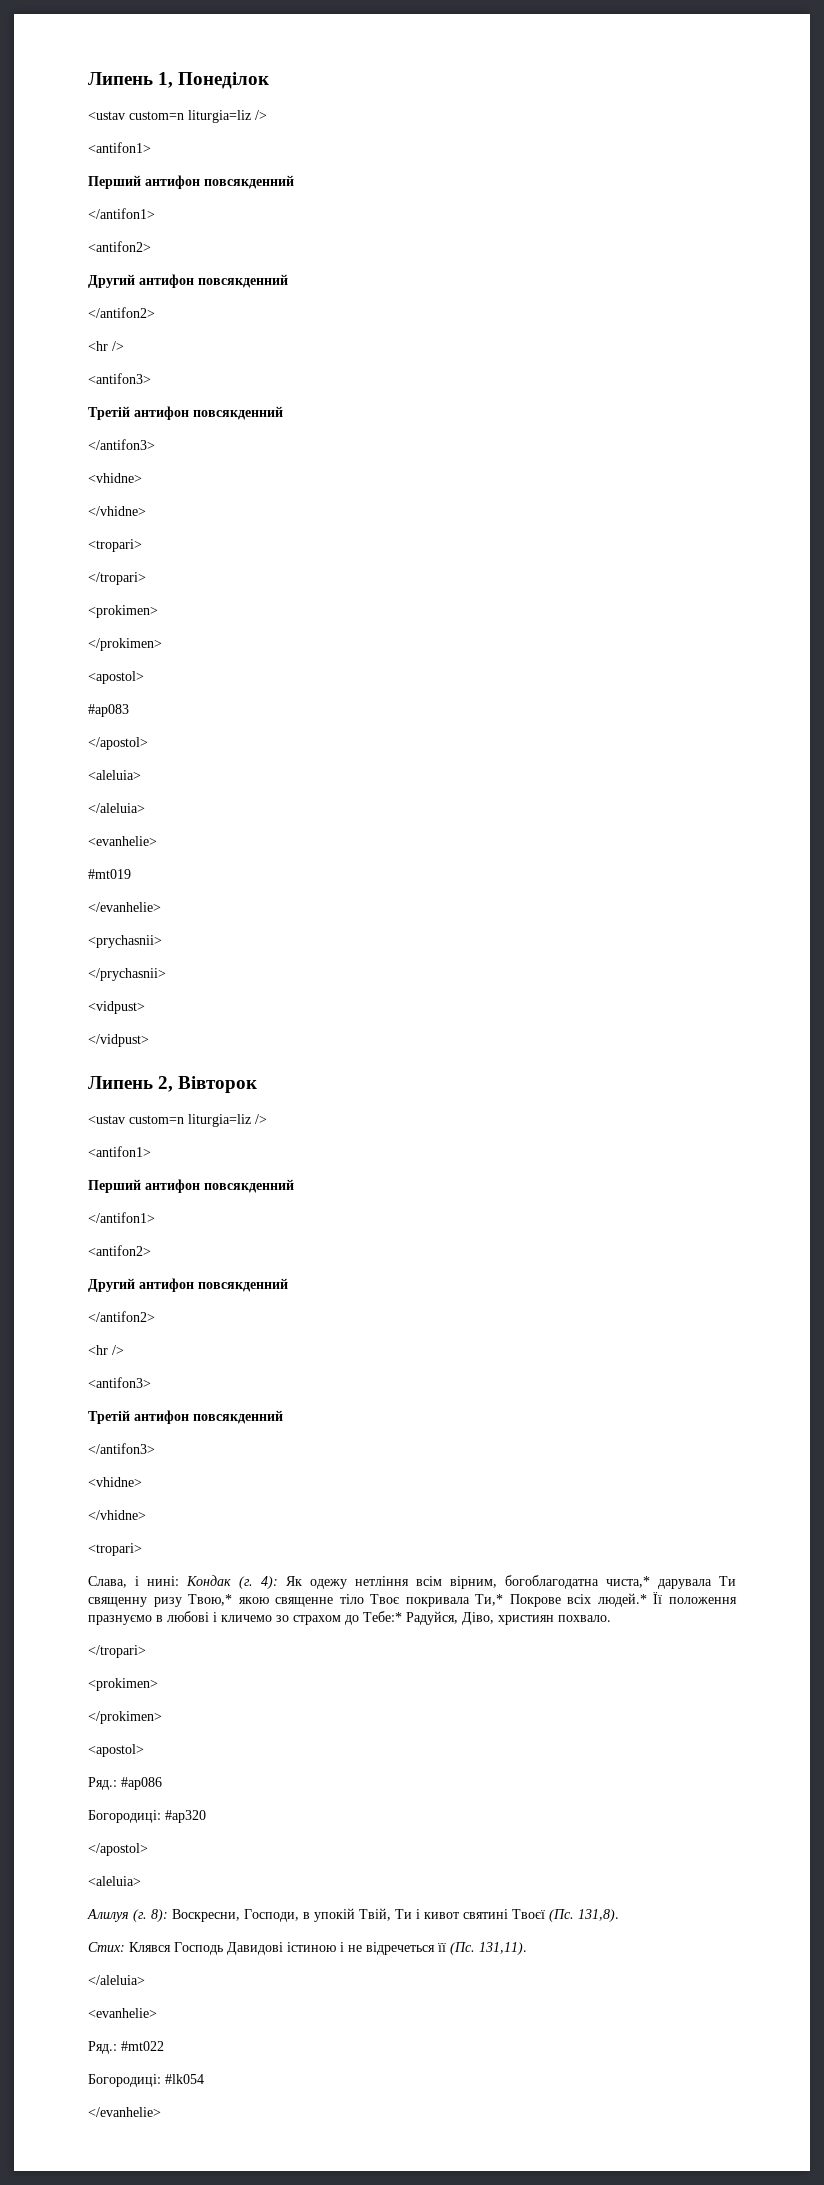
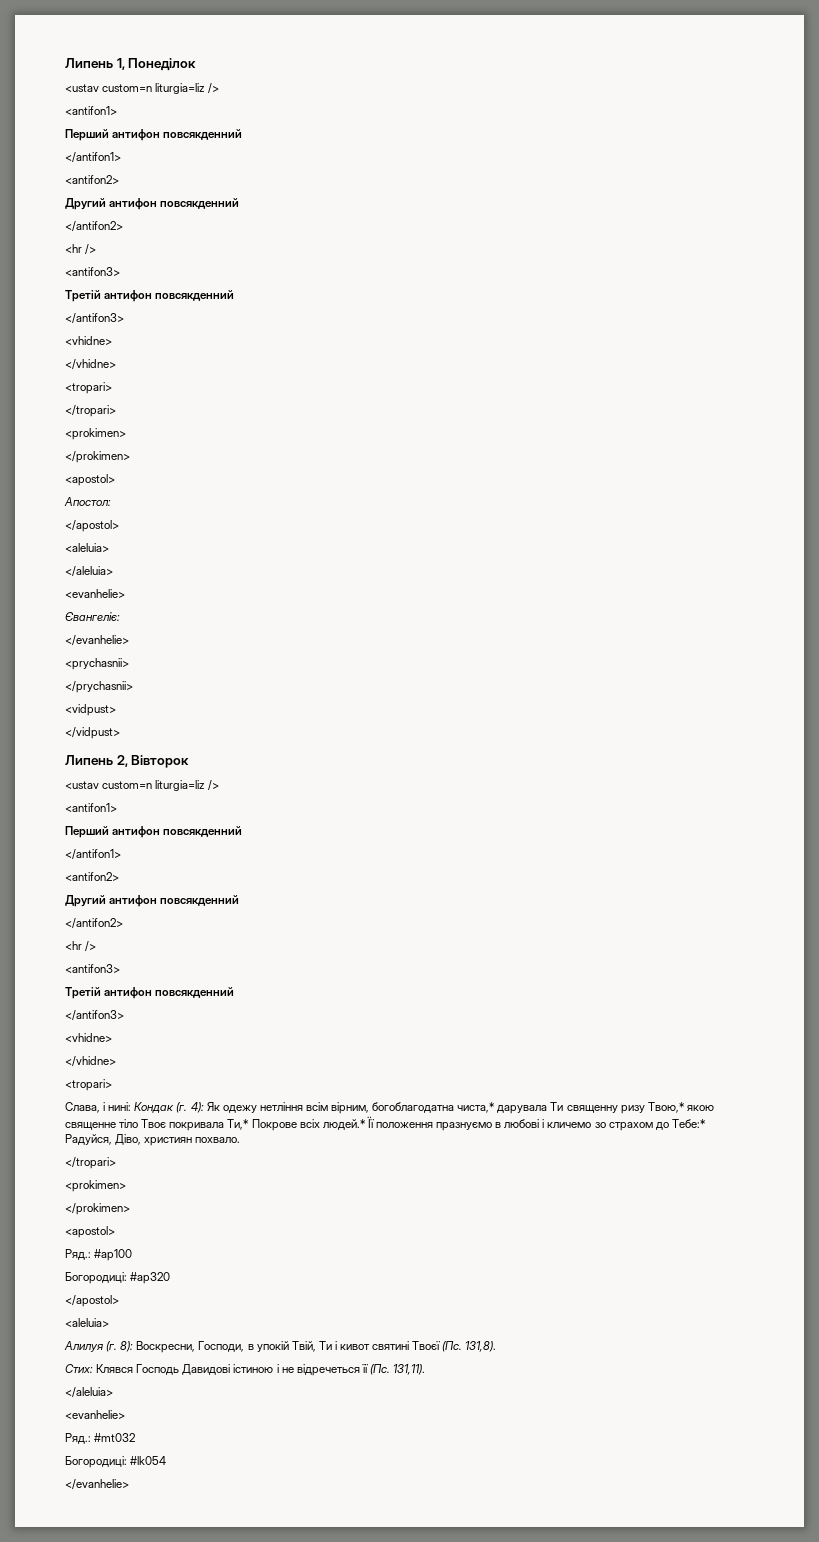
- #ap083
+ Апостол:
- #mt019
+ Євангеліє:
- Ряд.: #ap086
+ Ряд.: #ap100
- Ряд.: #mt022
+ Ряд.: #mt032

